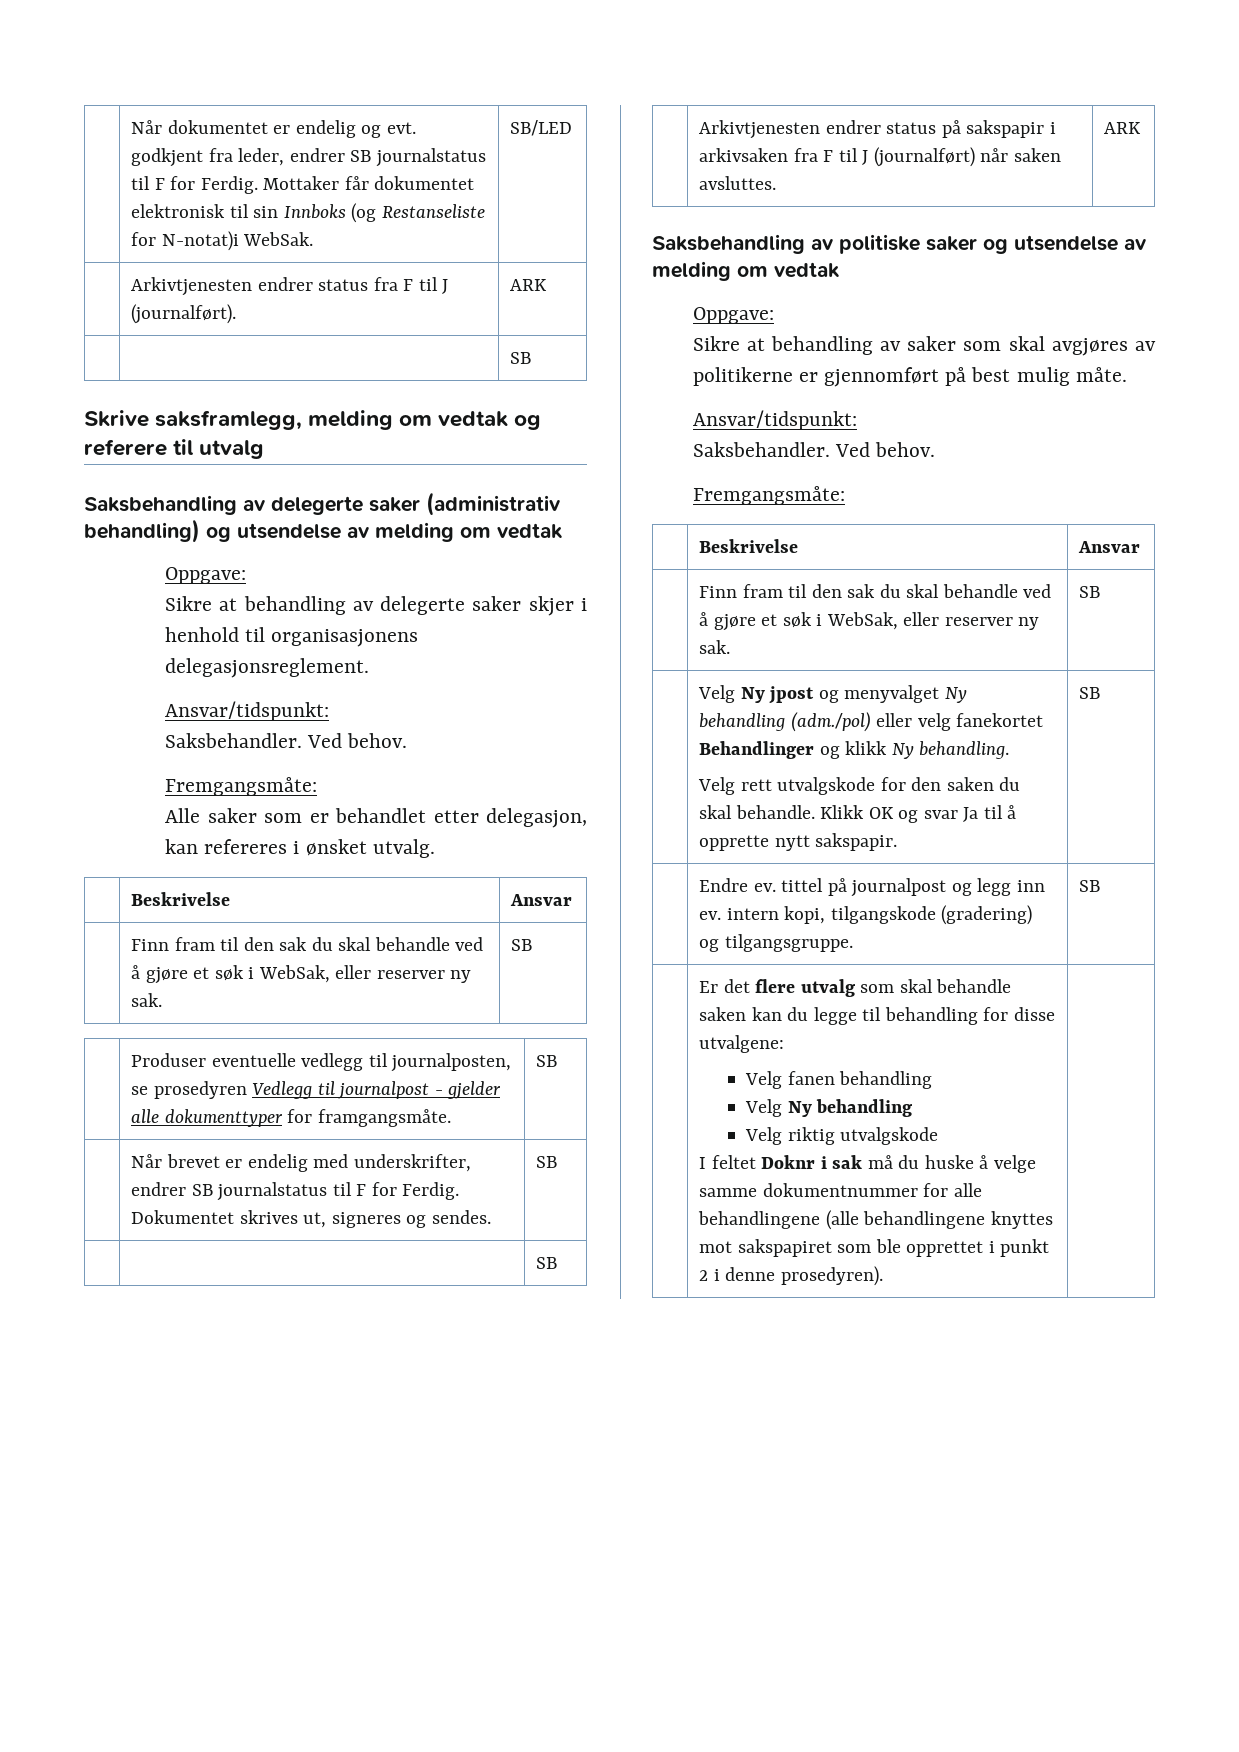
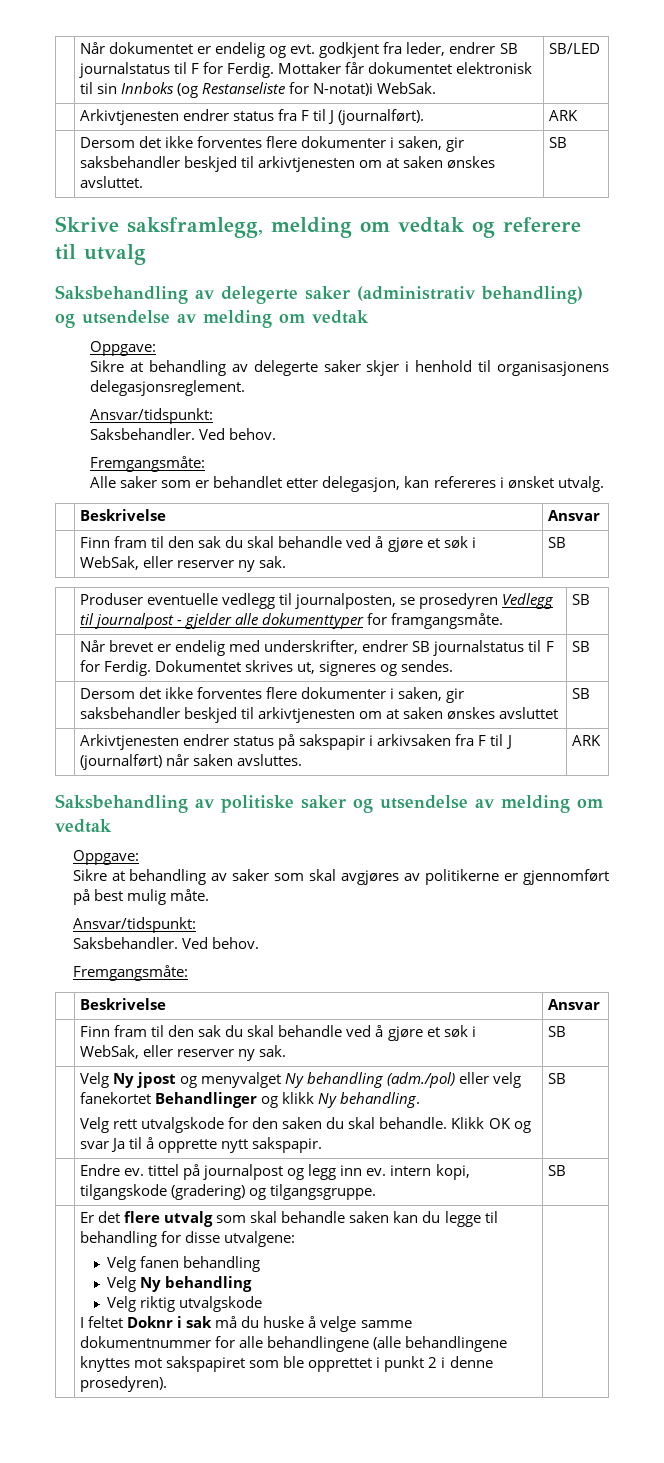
  | Arkivtjenesten endrer status fra F til J (journalført). | ARK
- | | SB
+ | Dersom det ikke forventes flere dokumenter i saken, gir saksbehandler beskjed til arkivtjenesten om at saken ønskes avsluttet. | SB
  | Når brevet er endelig med underskrifter, endrer SB journalstatus til F for Ferdig. Dokumentet skrives ut, signeres og sendes. | SB
- | | SB
+ | Dersom det ikke forventes flere dokumenter i saken, gir saksbehandler beskjed til arkivtjenesten om at saken ønskes avsluttet | SB

